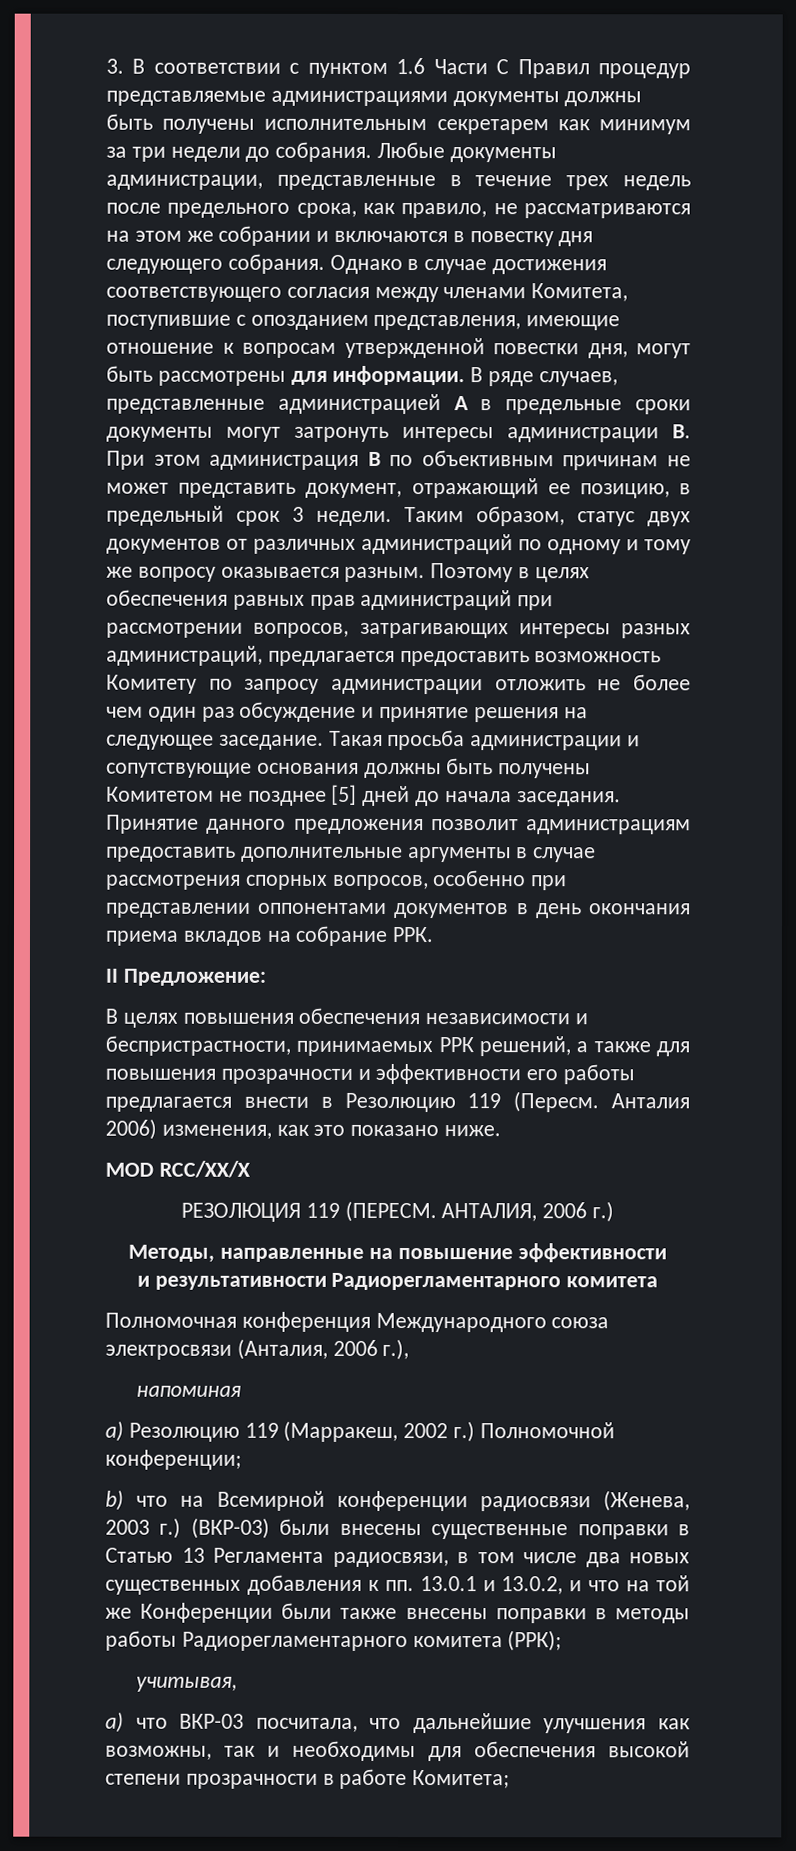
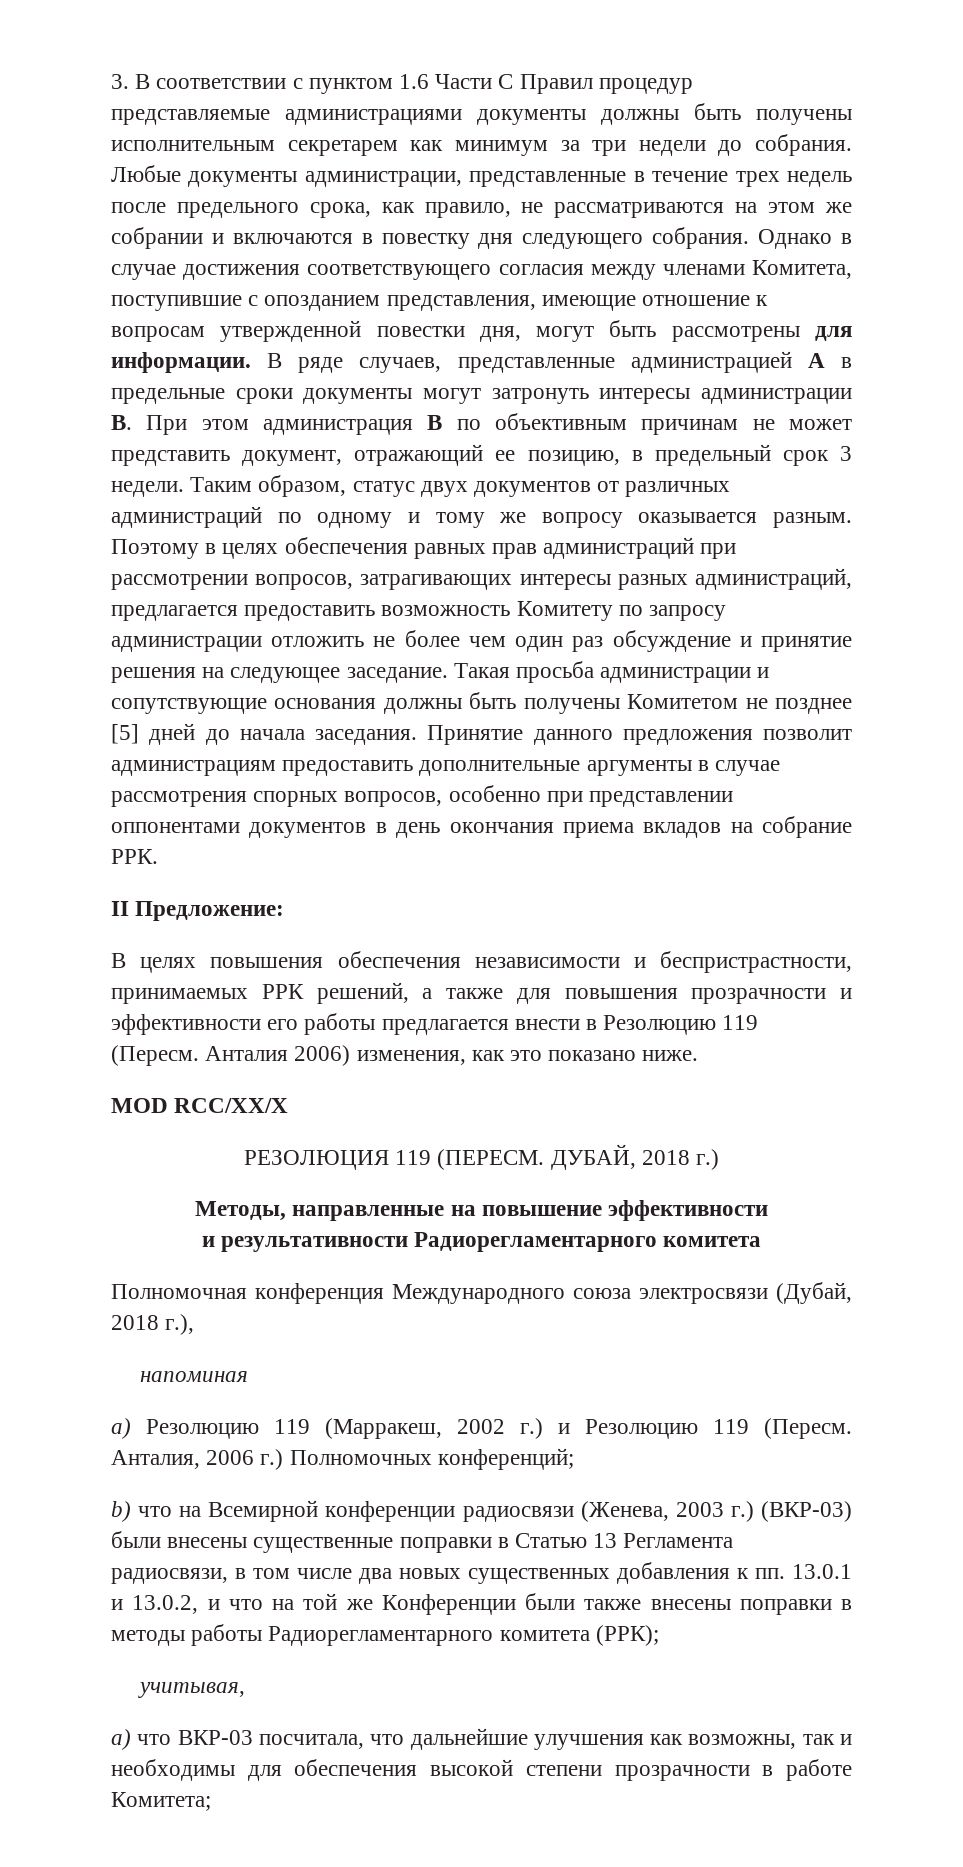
- АНТАЛИЯ, 2006 г.)
+ ДУБАЙ, 2018 г.)
- Полномочная конференция Международного союза электросвязи (Анталия, 2006 г.),
+ Полномочная конференция Международного союза электросвязи (Дубай, 2018 г.),
- а) Резолюцию 119 (Марракеш, 2002 г.) Полномочной конференции;
+ а) Резолюцию 119 (Марракеш, 2002 г.) и Резолюцию 119 (Пересм. Анталия, 2006 г.) Полномочных конференций;

